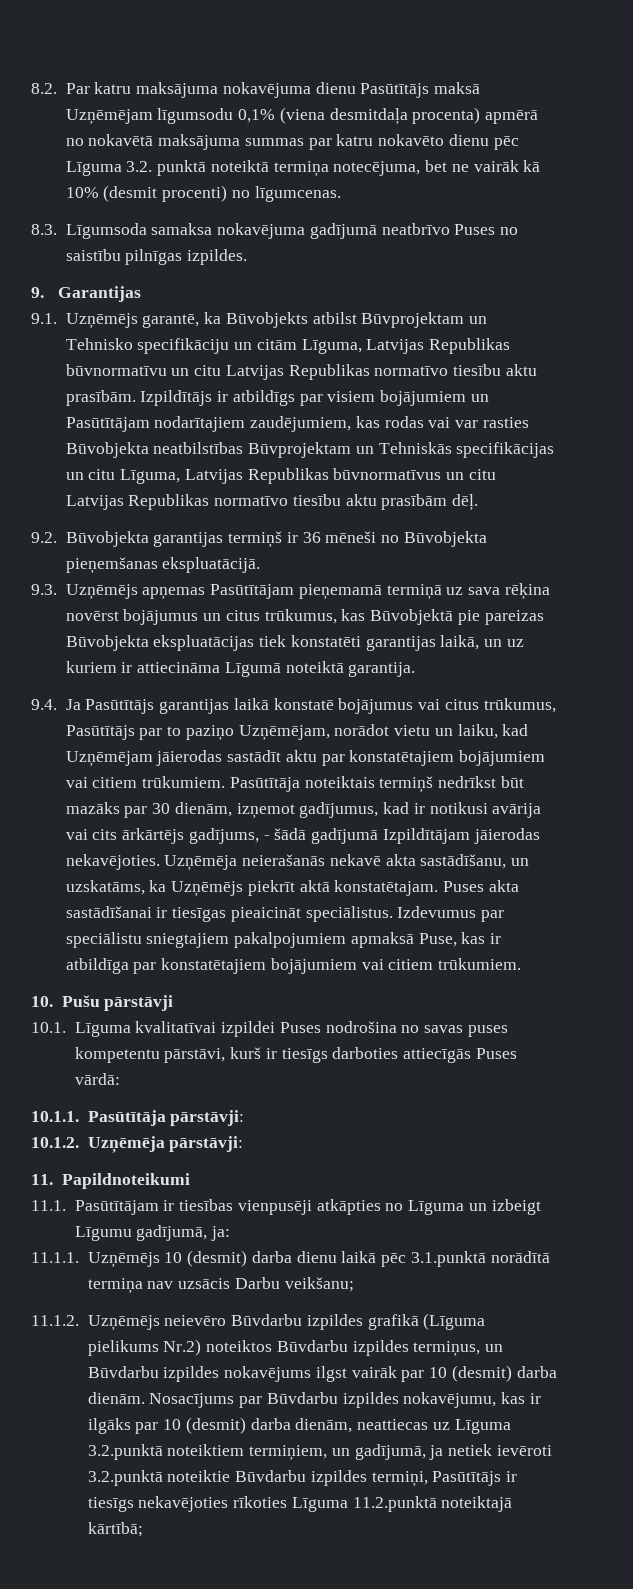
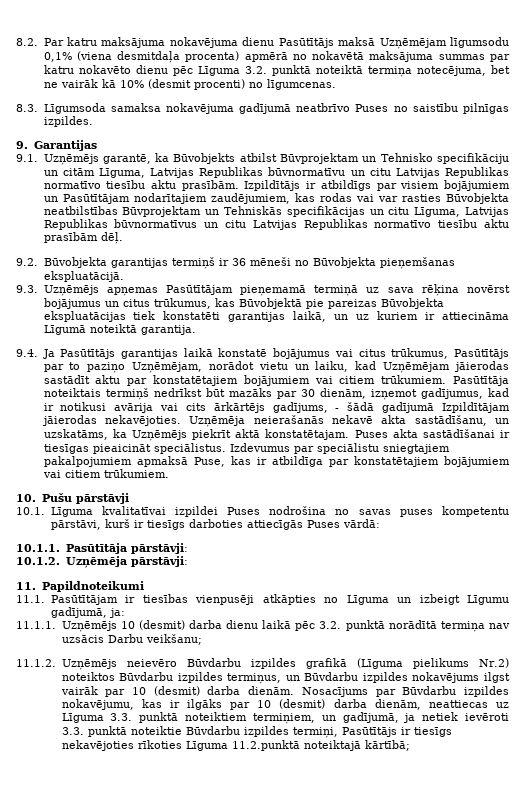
- 11.1.1. Uzņēmējs 10 (desmit) darba dienu laikā pēc 3.1.punktā norādītā termiņa nav uzsācis Darbu veikšanu;
+ 11.1.1. Uzņēmējs 10 (desmit) darba dienu laikā pēc 3.2. punktā norādītā termiņa nav uzsācis Darbu veikšanu;
- Nosacījums par Būvdarbu izpildes nokavējumu, kas ir ilgāks par 10 (desmit) darba dienām, neattiecas uz Līguma 3.2.punktā noteiktiem termiņiem, un gadījumā, ja netiek ievēroti 3.2.punktā noteiktie Būvdarbu izpildes termiņi, Pasūtītājs ir tiesīgs nekavējoties rīkoties Līguma 11.2.punktā noteiktajā kārtībā;
+ Nosacījums par Būvdarbu izpildes nokavējumu, kas ir ilgāks par 10 (desmit) darba dienām, neattiecas uz Līguma 3.3. punktā noteiktiem termiņiem, un gadījumā, ja netiek ievēroti 3.3. punktā noteiktie Būvdarbu izpildes termiņi, Pasūtītājs ir tiesīgs nekavējoties rīkoties Līguma 11.2.punktā noteiktajā kārtībā;

